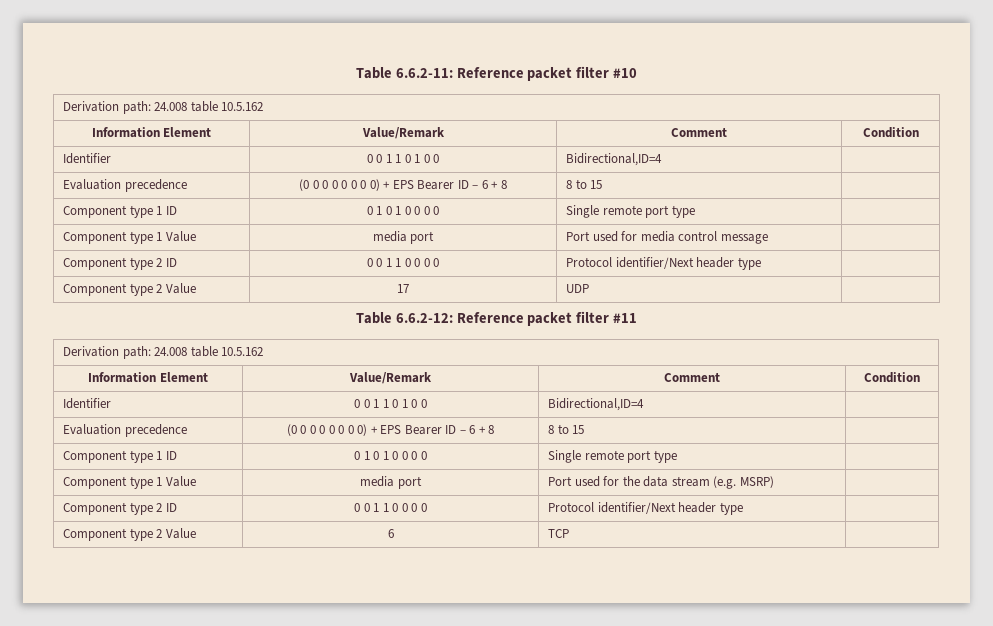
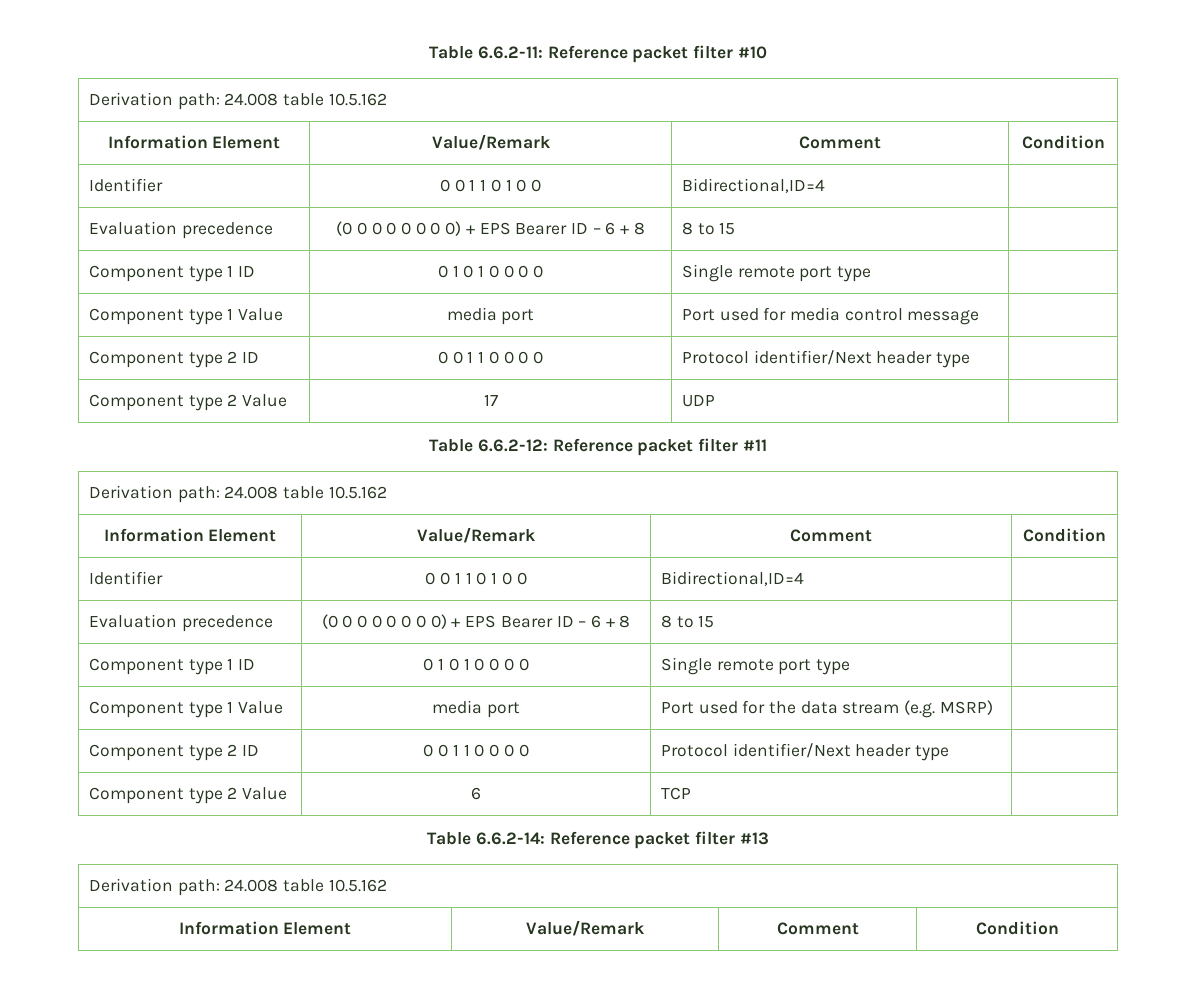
+ Table 6.6.2-14: Reference packet filter #13
+ Derivation path: 24.008 table 10.5.162
+ Information Element | Value/Remark | Comment | Condition

